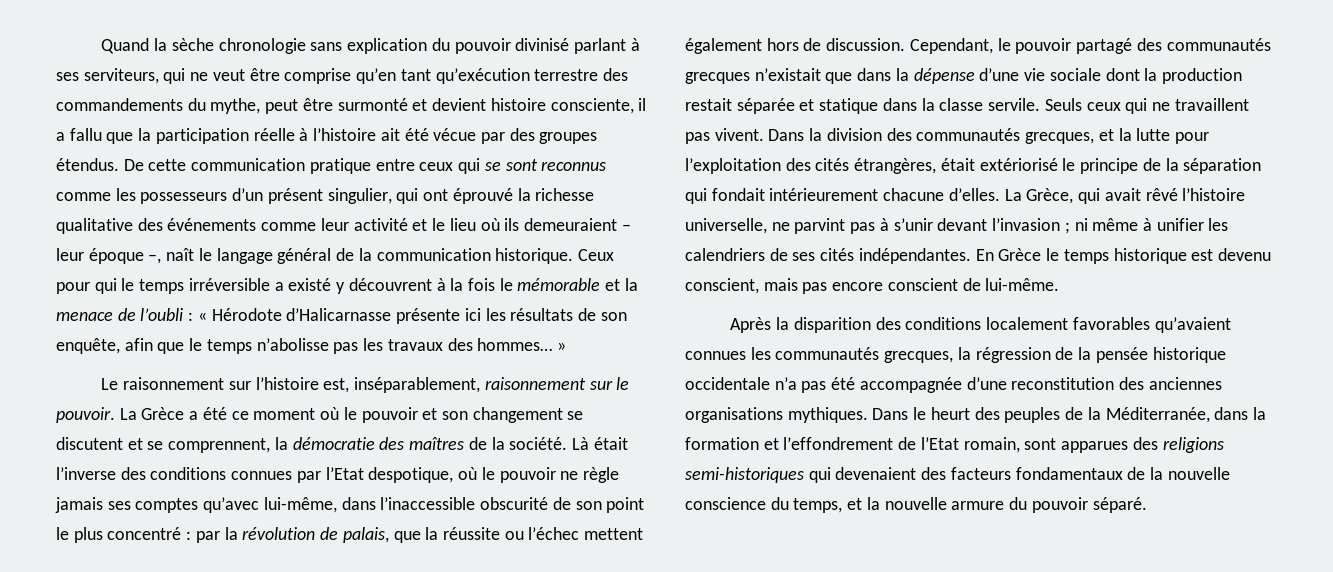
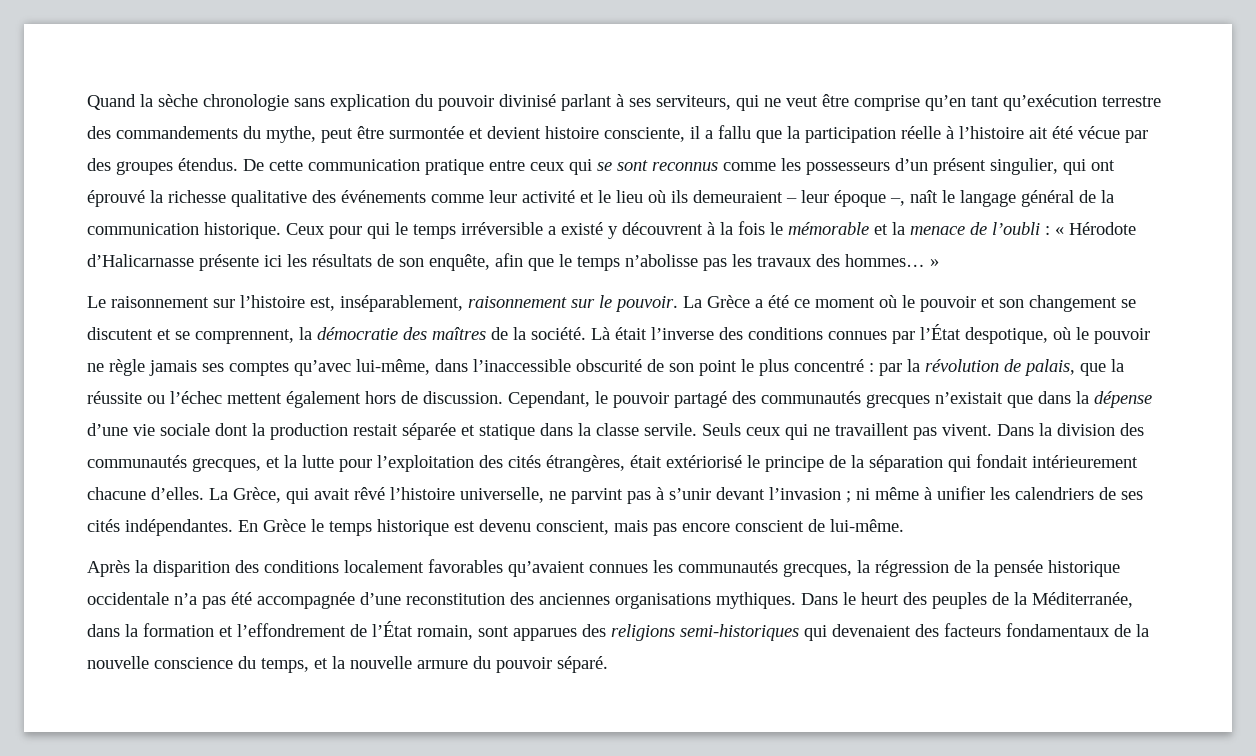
- Quand la sèche chronologie sans explication du pouvoir divinisé parlant à ses serviteurs, qui ne veut être comprise qu’en tant qu’exécution terrestre des commandements du mythe, peut être surmonté et devient histoire consciente, il a fallu que la participation réelle à l’histoire ait été vécue par des groupes étendus.
+ Quand la sèche chronologie sans explication du pouvoir divinisé parlant à ses serviteurs, qui ne veut être comprise qu’en tant qu’exécution terrestre des commandements du mythe, peut être surmontée et devient histoire consciente, il a fallu que la participation réelle à l’histoire ait été vécue par des groupes étendus.
- Là était l’inverse des conditions connues par l’Etat despotique, où le pouvoir ne règle jamais ses comptes qu’avec lui-même, dans l’inaccessible obscurité de son point le plus concentré : par la révolution de palais, que la réussite ou l’échec mettent également hors de discussion.
+ Là était l’inverse des conditions connues par l’État despotique, où le pouvoir ne règle jamais ses comptes qu’avec lui-même, dans l’inaccessible obscurité de son point le plus concentré : par la révolution de palais, que la réussite ou l’échec mettent également hors de discussion.
- Dans le heurt des peuples de la Méditerranée, dans la formation et l’effondrement de l’Etat romain, sont apparues des religions semi-historiques qui devenaient des facteurs fondamentaux de la nouvelle conscience du temps, et la nouvelle armure du pouvoir séparé.
+ Dans le heurt des peuples de la Méditerranée, dans la formation et l’effondrement de l’État romain, sont apparues des religions semi-historiques qui devenaient des facteurs fondamentaux de la nouvelle conscience du temps, et la nouvelle armure du pouvoir séparé.

